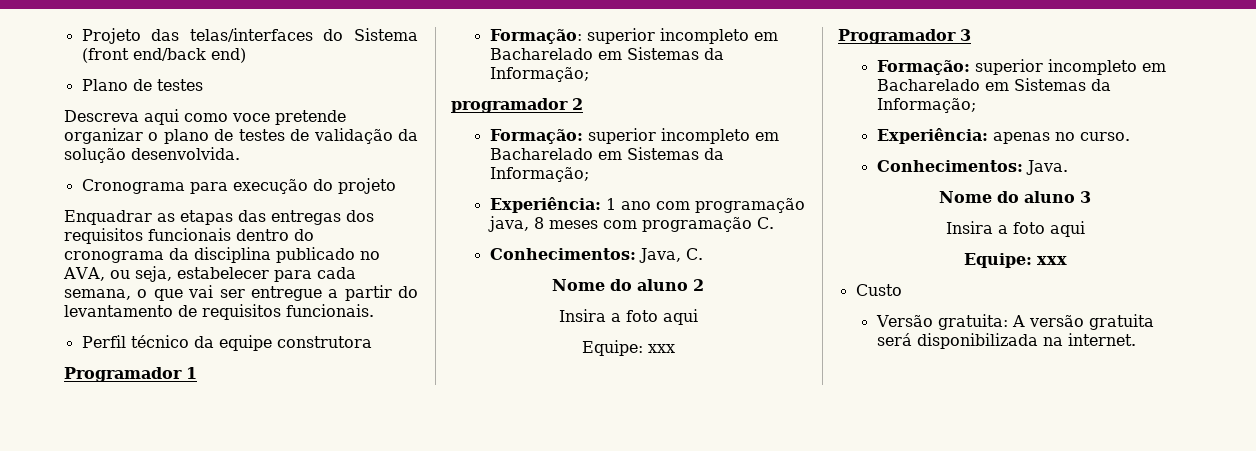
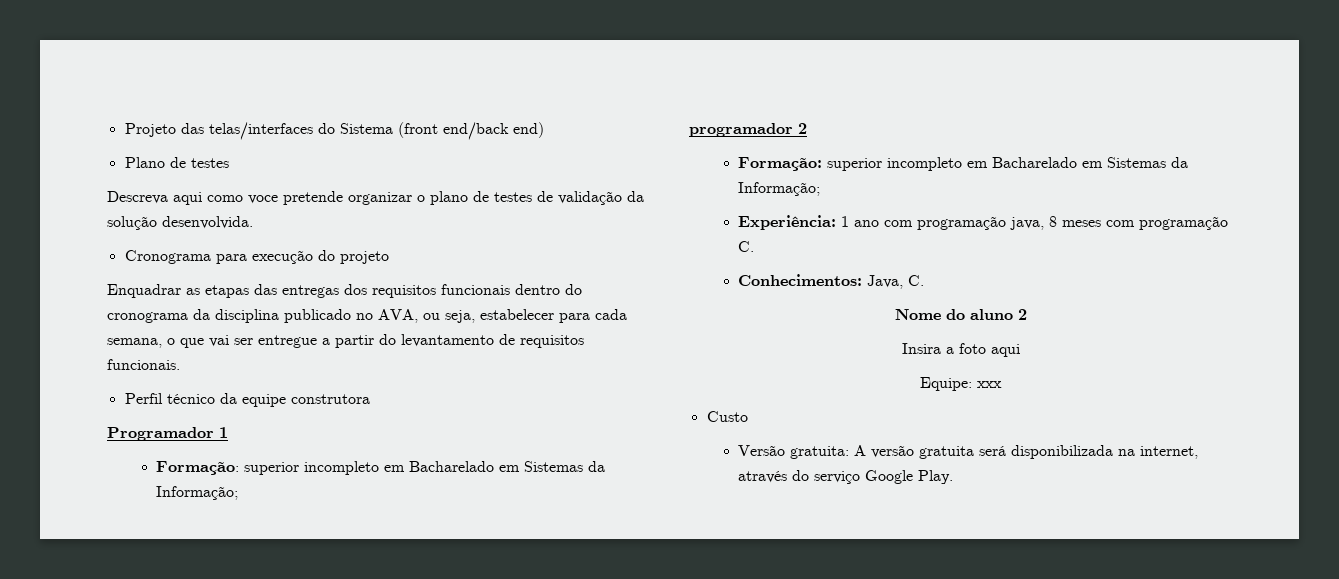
- Programador 3
- Formação: superior incompleto em Bacharelado em Sistemas da Informação;
- Experiência: apenas no curso.
- Conhecimentos: Java.
- Nome do aluno 3
- Insira a foto aqui
- Equipe: xxx
- Versão gratuita: A versão gratuita será disponibilizada na internet.
+ Versão gratuita: A versão gratuita será disponibilizada na internet, através do serviço Google Play.

